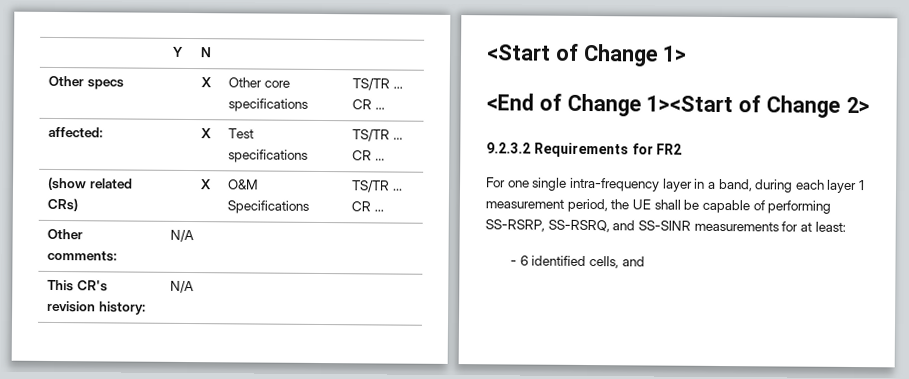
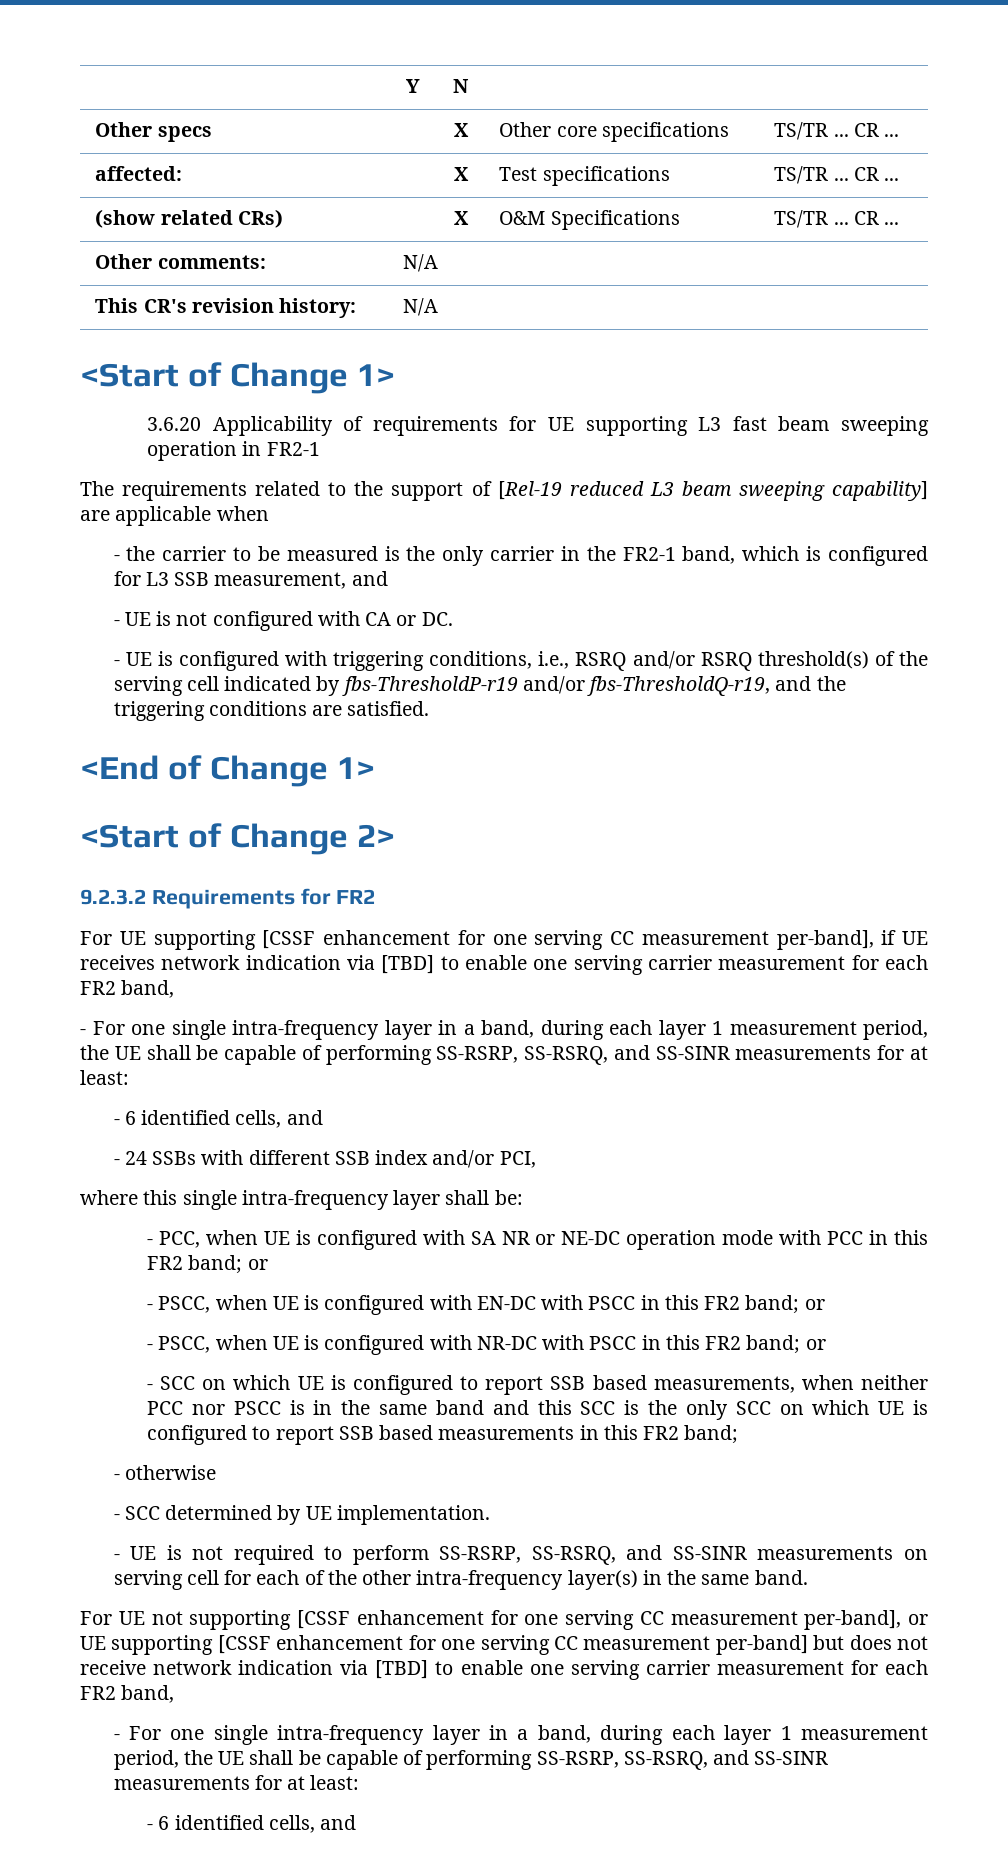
+ 3.6.20 Applicability of requirements for UE supporting L3 fast beam sweeping operation in FR2-1
+ The requirements related to the support of [Rel-19 reduced L3 beam sweeping capability] are applicable when
+ - the carrier to be measured is the only carrier in the FR2-1 band, which is configured for L3 SSB measurement, and
+ - UE is not configured with CA or DC.
+ - UE is configured with triggering conditions, i.e., RSRQ and/or RSRQ threshold(s) of the serving cell indicated by fbs-ThresholdP-r19 and/or fbs-ThresholdQ-r19, and the triggering conditions are satisfied.
- <End of Change 1><Start of Change 2>
+ <End of Change 1>
+ <Start of Change 2>
- For one single intra-frequency layer in a band, during each layer 1 measurement period, the UE shall be capable of performing SS-RSRP, SS-RSRQ, and SS-SINR measurements for at least:
+ For UE supporting [CSSF enhancement for one serving CC measurement per-band], if UE receives network indication via [TBD] to enable one serving carrier measurement for each FR2 band,
+ - For one single intra-frequency layer in a band, during each layer 1 measurement period, the UE shall be capable of performing SS-RSRP, SS-RSRQ, and SS-SINR measurements for at least:
+ - 24 SSBs with different SSB index and/or PCI,
+ where this single intra-frequency layer shall be:
+ - PCC, when UE is configured with SA NR or NE-DC operation mode with PCC in this FR2 band; or
+ - PSCC, when UE is configured with EN-DC with PSCC in this FR2 band; or
+ - PSCC, when UE is configured with NR-DC with PSCC in this FR2 band; or
+ - SCC on which UE is configured to report SSB based measurements, when neither PCC nor PSCC is in the same band and this SCC is the only SCC on which UE is configured to report SSB based measurements in this FR2 band;
+ - otherwise
+ - SCC determined by UE implementation.
+ - UE is not required to perform SS-RSRP, SS-RSRQ, and SS-SINR measurements on serving cell for each of the other intra-frequency layer(s) in the same band.
+ For UE not supporting [CSSF enhancement for one serving CC measurement per-band], or UE supporting [CSSF enhancement for one serving CC measurement per-band] but does not receive network indication via [TBD] to enable one serving carrier measurement for each FR2 band,
+ - For one single intra-frequency layer in a band, during each layer 1 measurement period, the UE shall be capable of performing SS-RSRP, SS-RSRQ, and SS-SINR measurements for at least:
+ - 6 identified cells, and

